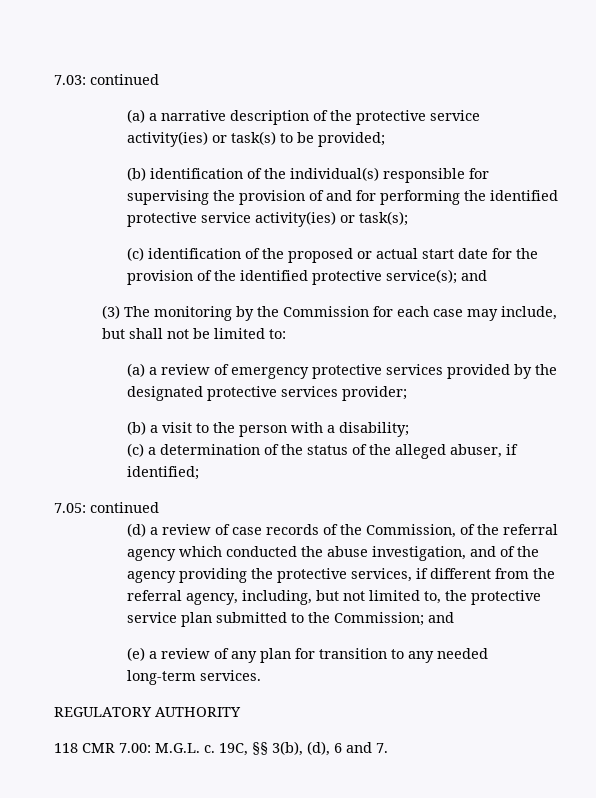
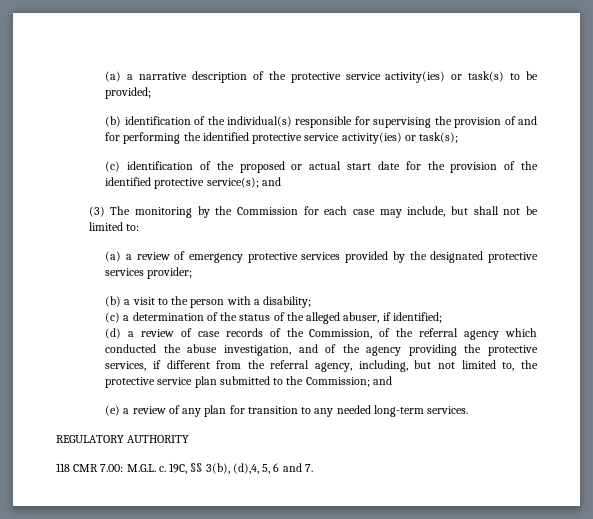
- 7.03: continued
- 7.05: continued
- 19C, §§ 3(b), (d), 6 and 7.
+ 19C, §§ 3(b), (d),4, 5, 6 and 7.

